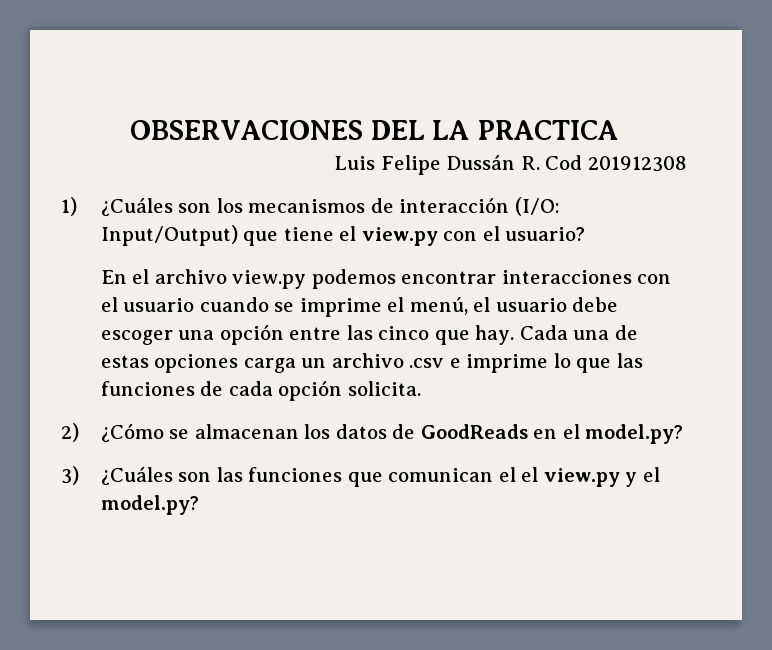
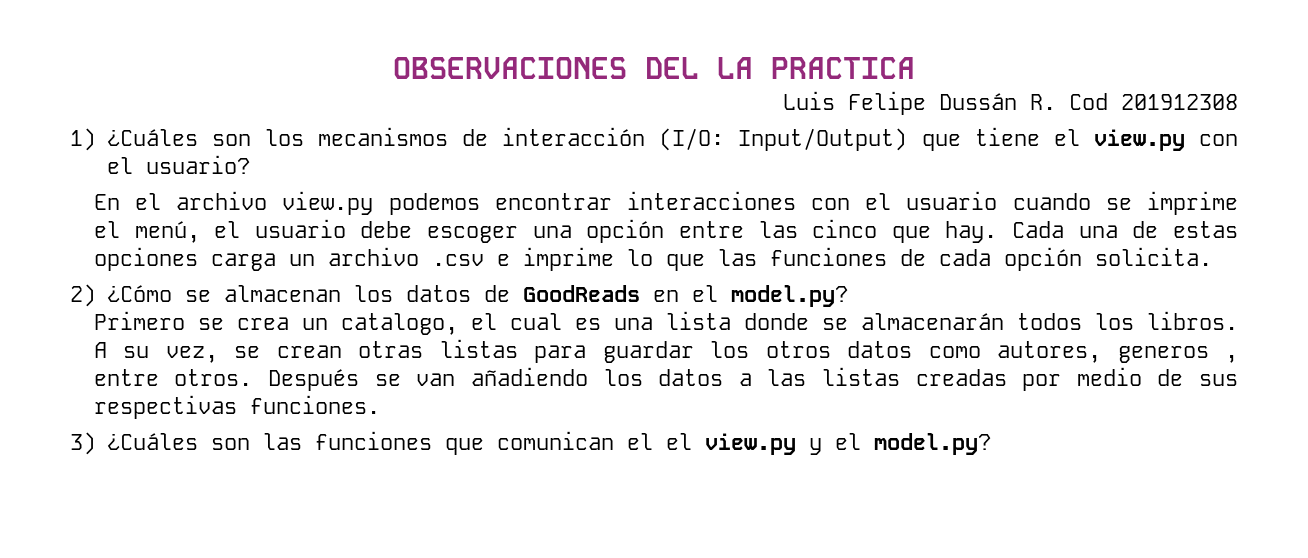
+ Primero se crea un catalogo, el cual es una lista donde se almacenarán todos los libros. A su vez, se crean otras listas para guardar los otros datos como autores, generos , entre otros. Después se van añadiendo los datos a las listas creadas por medio de sus respectivas funciones.

